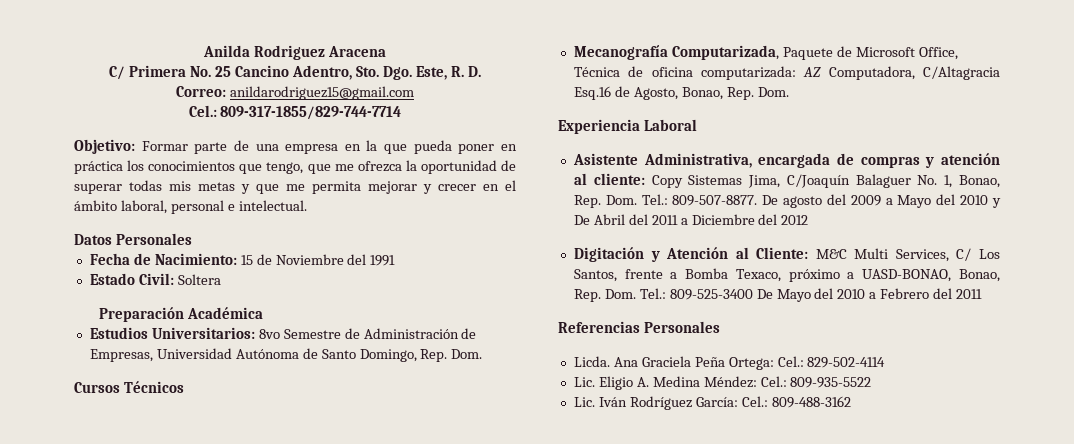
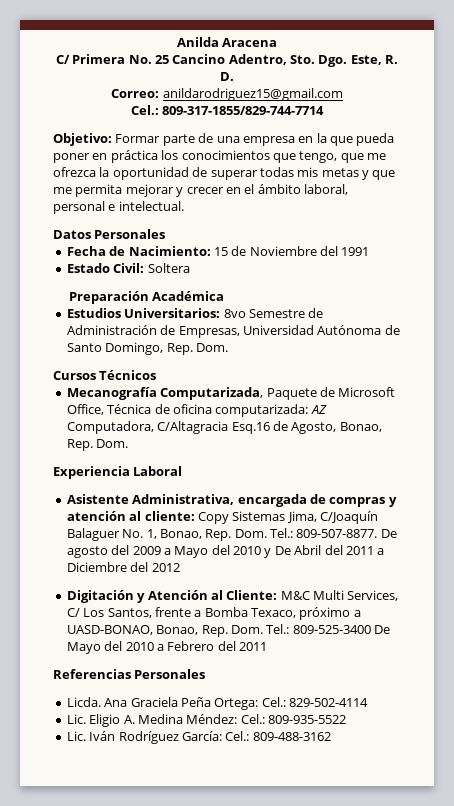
- Anilda Rodriguez Aracena
+ Anilda Aracena

